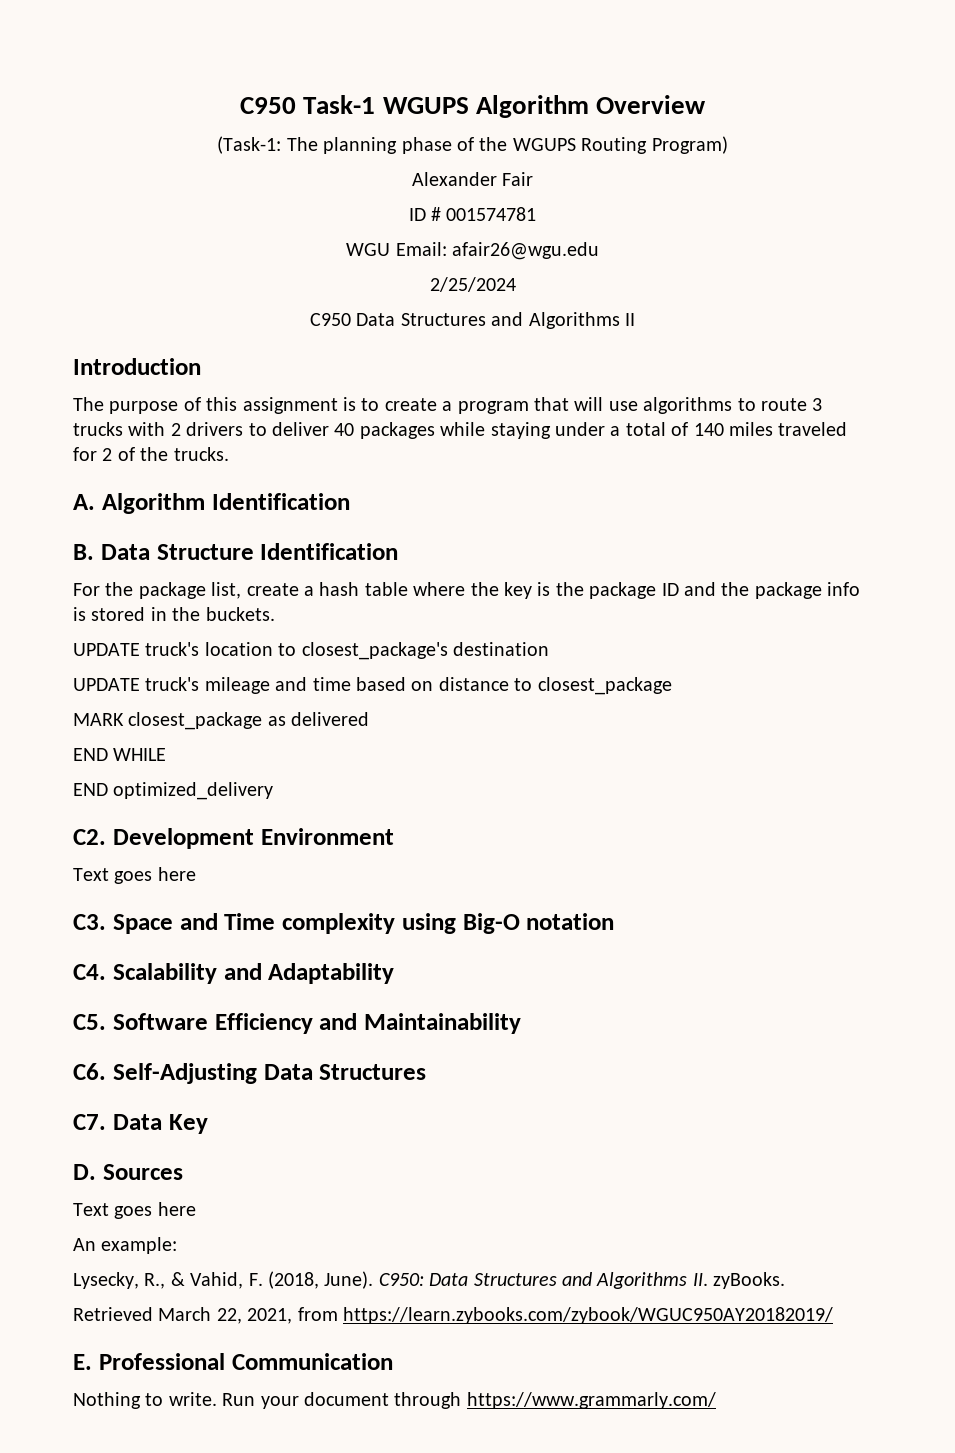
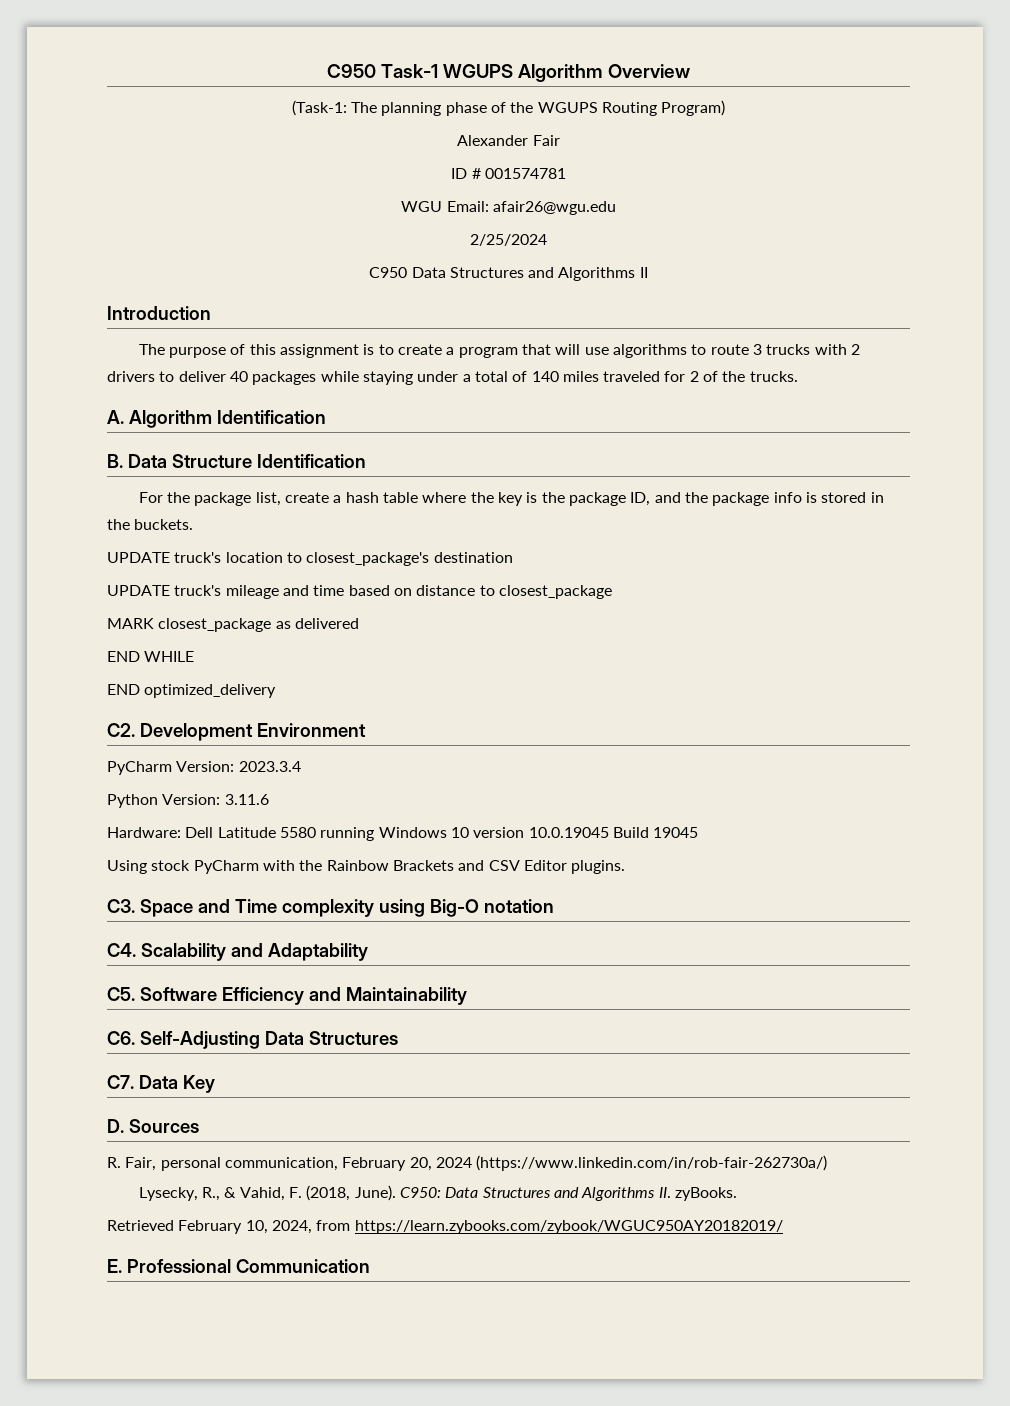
- For the package list, create a hash table where the key is the package ID and the package info is stored in the buckets.
+ For the package list, create a hash table where the key is the package ID, and the package info is stored in the buckets.
  C2. Development Environment
- Text goes here
+ PyCharm Version: 2023.3.4
+ Python Version: 3.11.6
+ Hardware: Dell Latitude 5580 running Windows 10 version 10.0.19045 Build 19045
+ Using stock PyCharm with the Rainbow Brackets and CSV Editor plugins.
  D. Sources
- Text goes here
- An example:
+ R. Fair, personal communication, February 20, 2024 (https://www.linkedin.com/in/rob-fair-262730a/)
- Retrieved March 22, 2021, from https://learn.zybooks.com/zybook/WGUC950AY20182019/
+ Retrieved February 10, 2024, from https://learn.zybooks.com/zybook/WGUC950AY20182019/
- Nothing to write. Run your document through https://www.grammarly.com/

